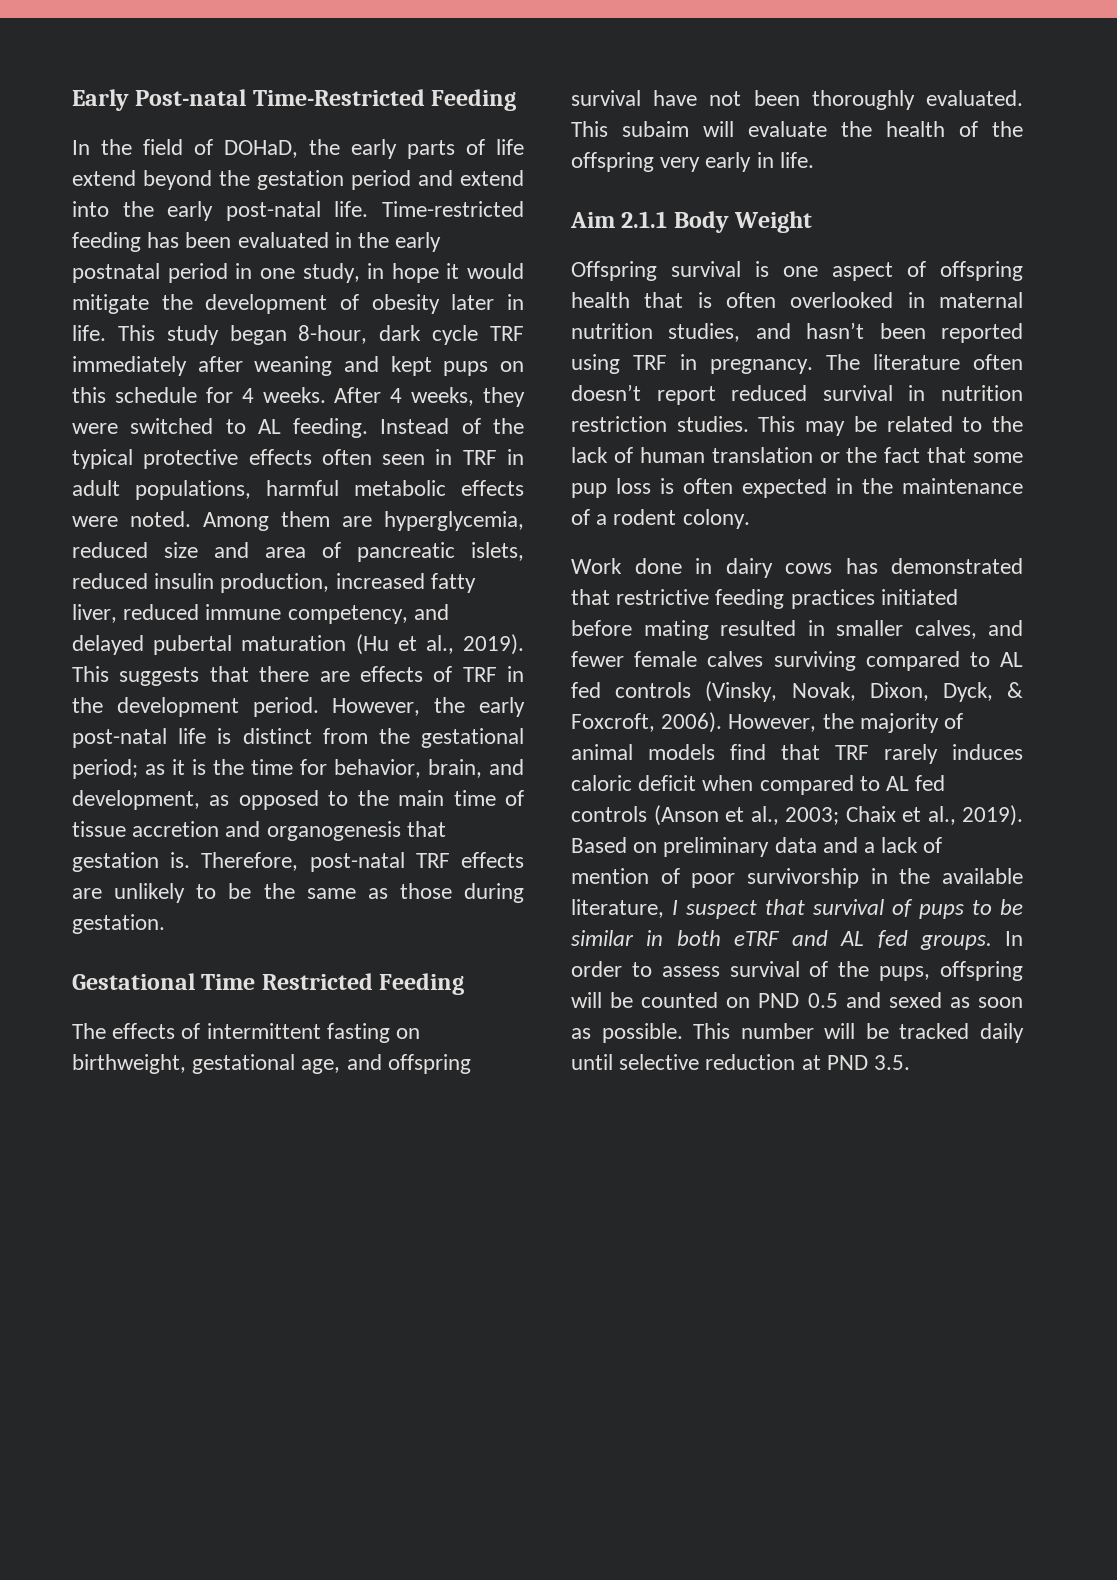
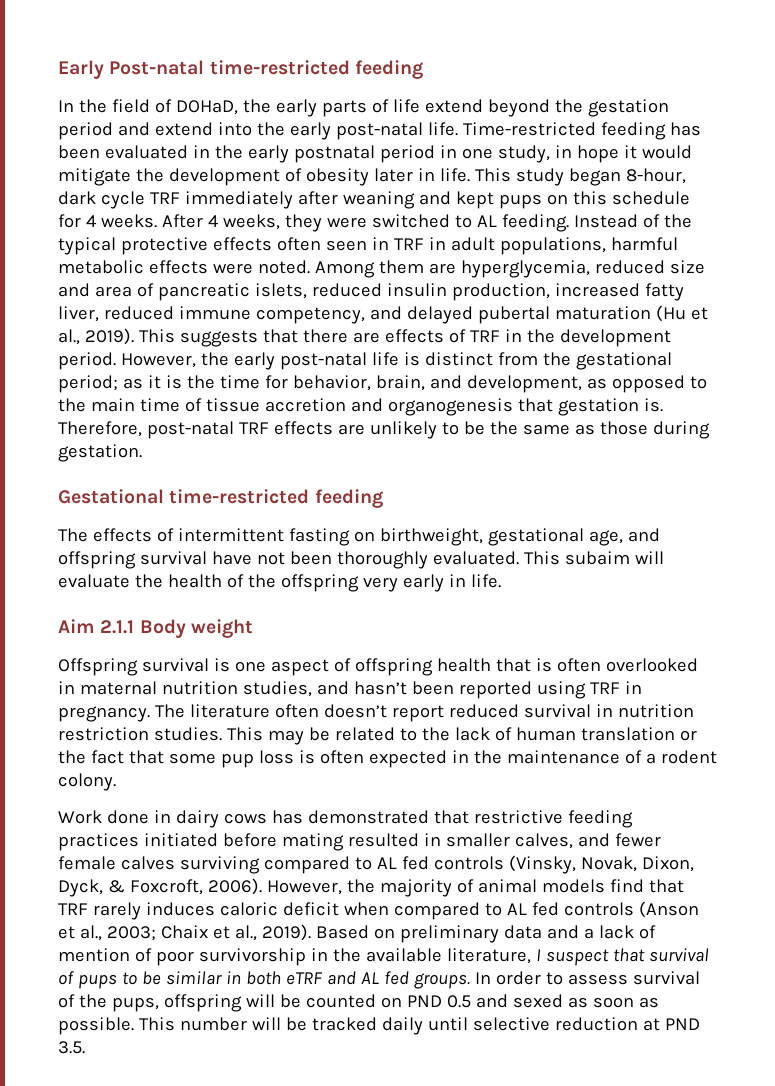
- Early Post-natal Time-Restricted Feeding
+ Early Post-natal time-restricted feeding
- Gestational Time Restricted Feeding
+ Gestational time-restricted feeding
- Aim 2.1.1 Body Weight
+ Aim 2.1.1 Body weight

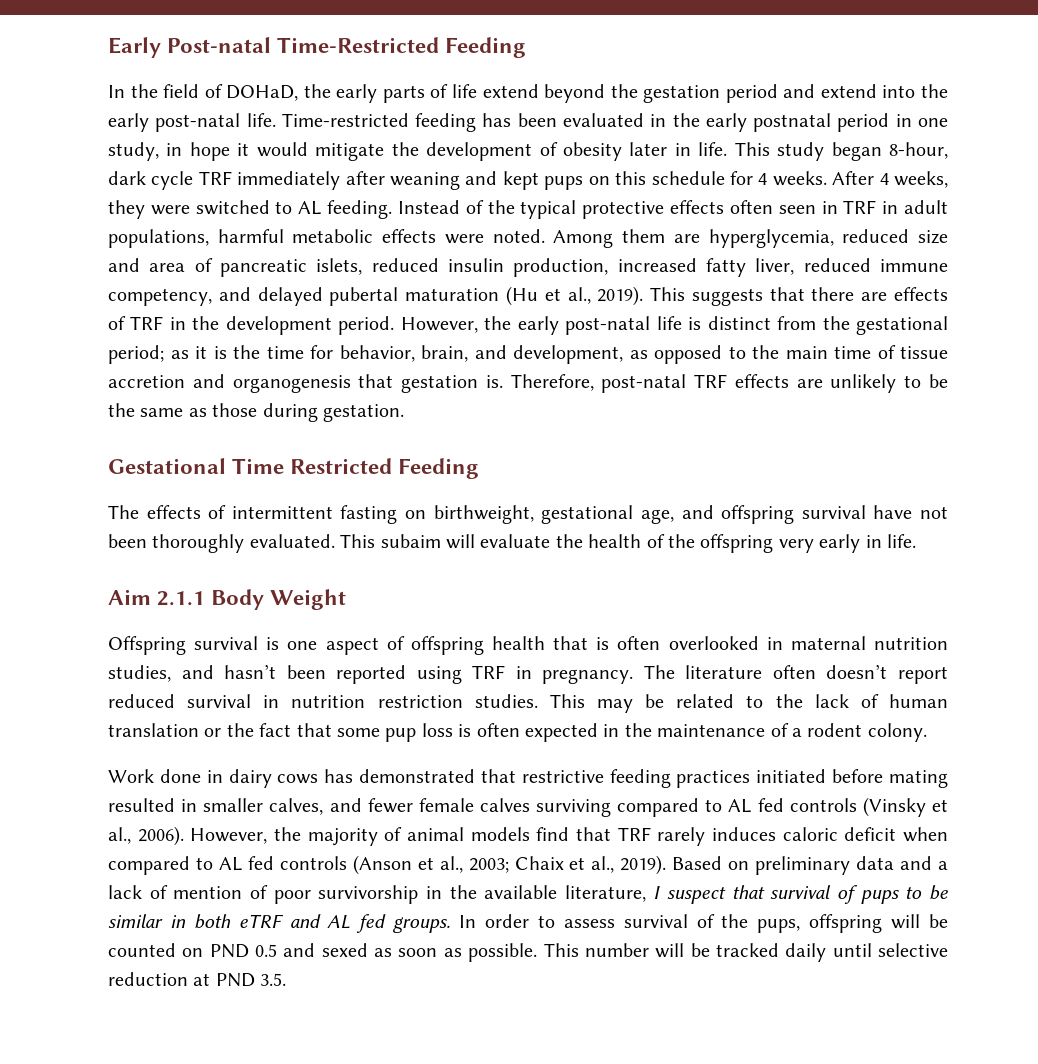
- Early Post-natal time-restricted feeding
+ Early Post-natal Time-Restricted Feeding
- Gestational time-restricted feeding
+ Gestational Time Restricted Feeding
- Aim 2.1.1 Body weight
+ Aim 2.1.1 Body Weight
- Work done in dairy cows has demonstrated that restrictive feeding practices initiated before mating resulted in smaller calves, and fewer female calves surviving compared to AL fed controls (Vinsky, Novak, Dixon, Dyck, & Foxcroft, 2006).
+ Work done in dairy cows has demonstrated that restrictive feeding practices initiated before mating resulted in smaller calves, and fewer female calves surviving compared to AL fed controls (Vinsky et al., 2006).

